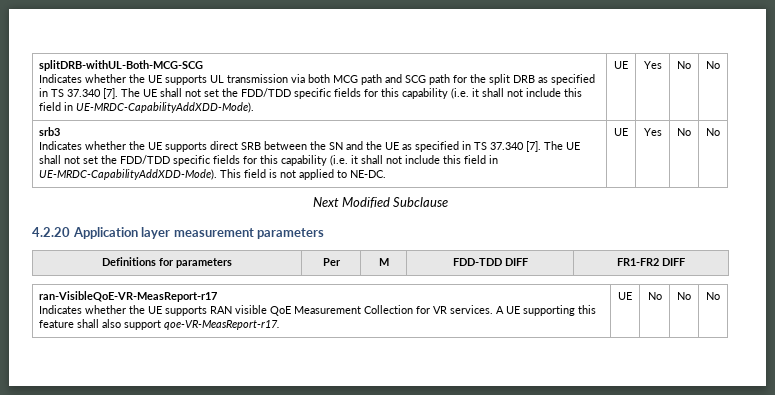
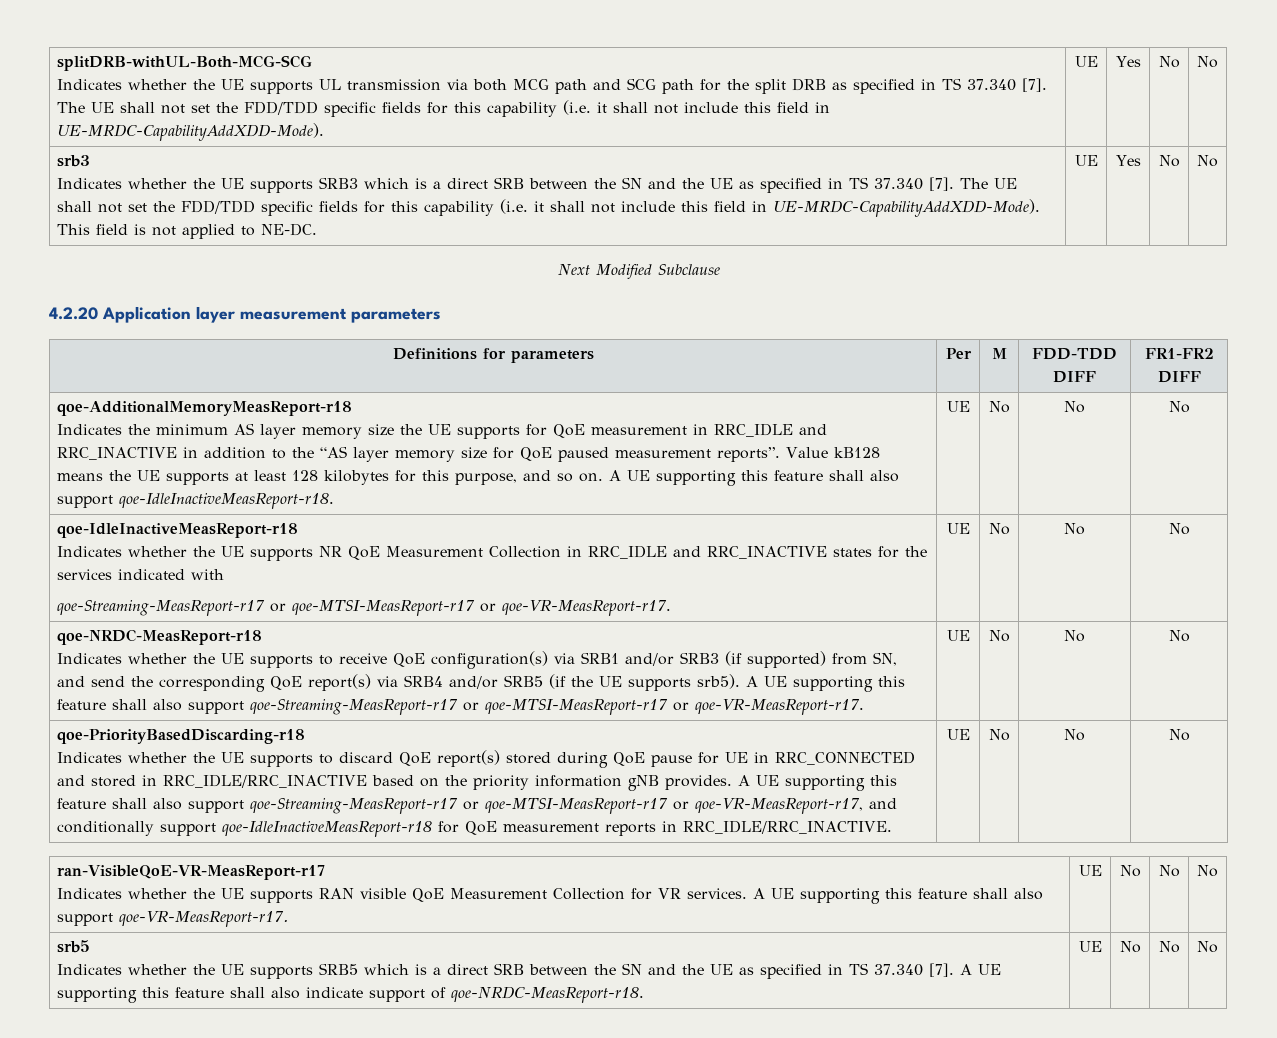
- Indicates whether the UE supports direct SRB between the SN and the UE as specified in TS 37.340 [7].
+ Indicates whether the UE supports SRB3 which is a direct SRB between the SN and the UE as specified in TS 37.340 [7].
+ qoe-AdditionalMemoryMeasReport-r18
+ Indicates the minimum AS layer memory size the UE supports for QoE measurement in RRC_IDLE and RRC_INACTIVE in addition to the “AS layer memory size for QoE paused measurement reports”. Value kB128 means the UE supports at least 128 kilobytes for this purpose, and so on. A UE supporting this feature shall also support qoe-IdleInactiveMeasReport-r18. | UE | No | No | No
+ qoe-IdleInactiveMeasReport-r18
+ Indicates whether the UE supports NR QoE Measurement Collection in RRC_IDLE and RRC_INACTIVE states for the services indicated with
+ qoe-Streaming-MeasReport-r17 or qoe-MTSI-MeasReport-r17 or qoe-VR-MeasReport-r17. | UE | No | No | No
+ qoe-NRDC-MeasReport-r18
+ Indicates whether the UE supports to receive QoE configuration(s) via SRB1 and/or SRB3 (if supported) from SN, and send the corresponding QoE report(s) via SRB4 and/or SRB5 (if the UE supports srb5). A UE supporting this feature shall also support qoe-Streaming-MeasReport-r17 or qoe-MTSI-MeasReport-r17 or qoe-VR-MeasReport-r17. | UE | No | No | No
+ qoe-PriorityBasedDiscarding-r18
+ Indicates whether the UE supports to discard QoE report(s) stored during QoE pause for UE in RRC_CONNECTED and stored in RRC_IDLE/RRC_INACTIVE based on the priority information gNB provides. A UE supporting this feature shall also support qoe-Streaming-MeasReport-r17 or qoe-MTSI-MeasReport-r17 or qoe-VR-MeasReport-r17, and conditionally support qoe-IdleInactiveMeasReport-r18 for QoE measurement reports in RRC_IDLE/RRC_INACTIVE. | UE | No | No | No
+ srb5
+ Indicates whether the UE supports SRB5 which is a direct SRB between the SN and the UE as specified in TS 37.340 [7]. A UE supporting this feature shall also indicate support of qoe-NRDC-MeasReport-r18. | UE | No | No | No

